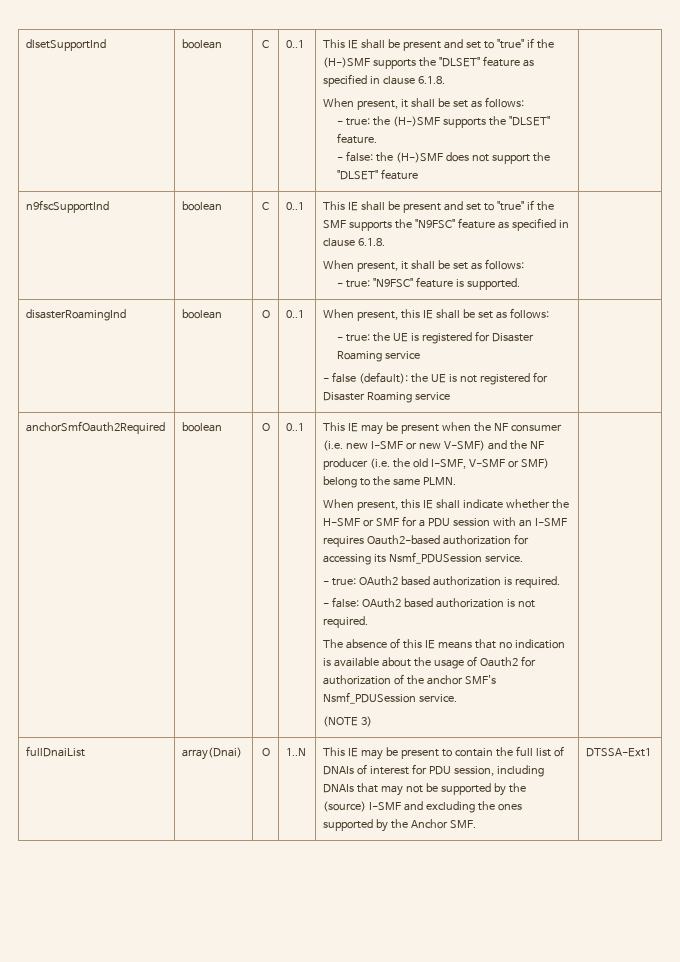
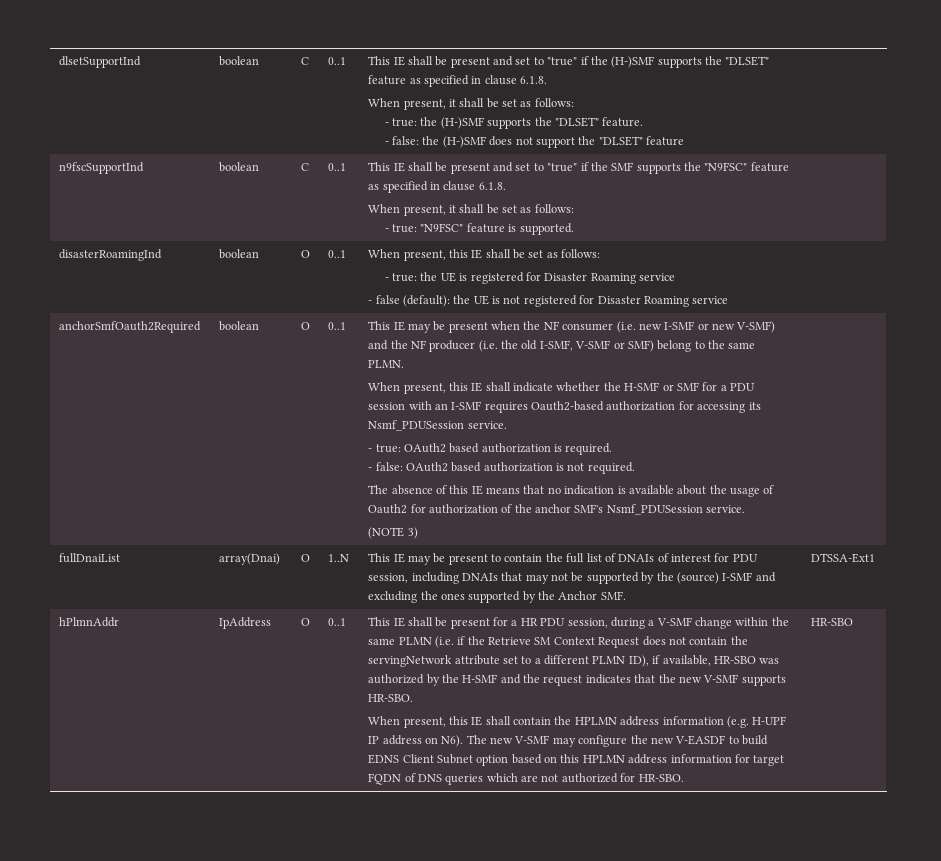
+ hPlmnAddr | IpAddress | O | 0..1 | This IE shall be present for a HR PDU session, during a V-SMF change within the same PLMN (i.e. if the Retrieve SM Context Request does not contain the servingNetwork attribute set to a different PLMN ID), if available, HR-SBO was authorized by the H-SMF and the request indicates that the new V-SMF supports HR-SBO.
+ When present, this IE shall contain the HPLMN address information (e.g. H-UPF IP address on N6). The new V-SMF may configure the new V-EASDF to build EDNS Client Subnet option based on this HPLMN address information for target FQDN of DNS queries which are not authorized for HR-SBO. | HR-SBO

